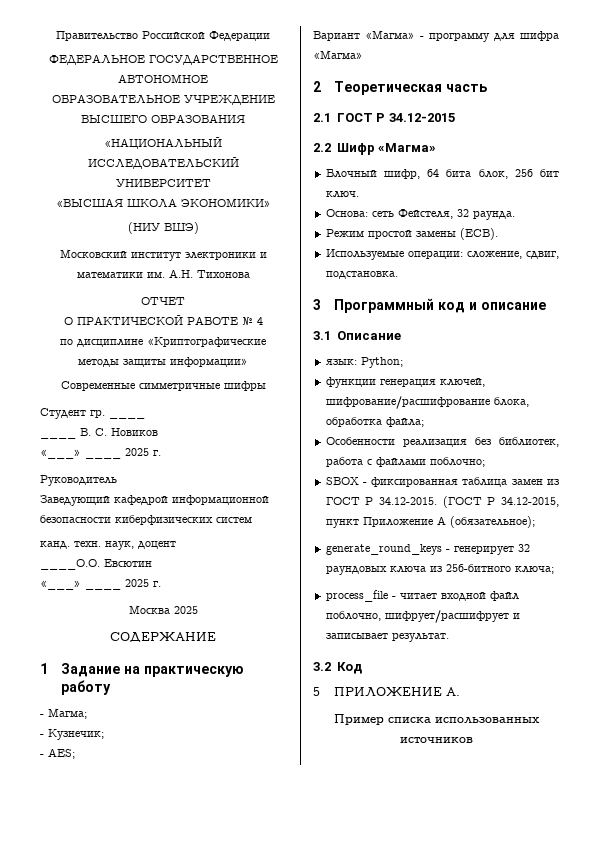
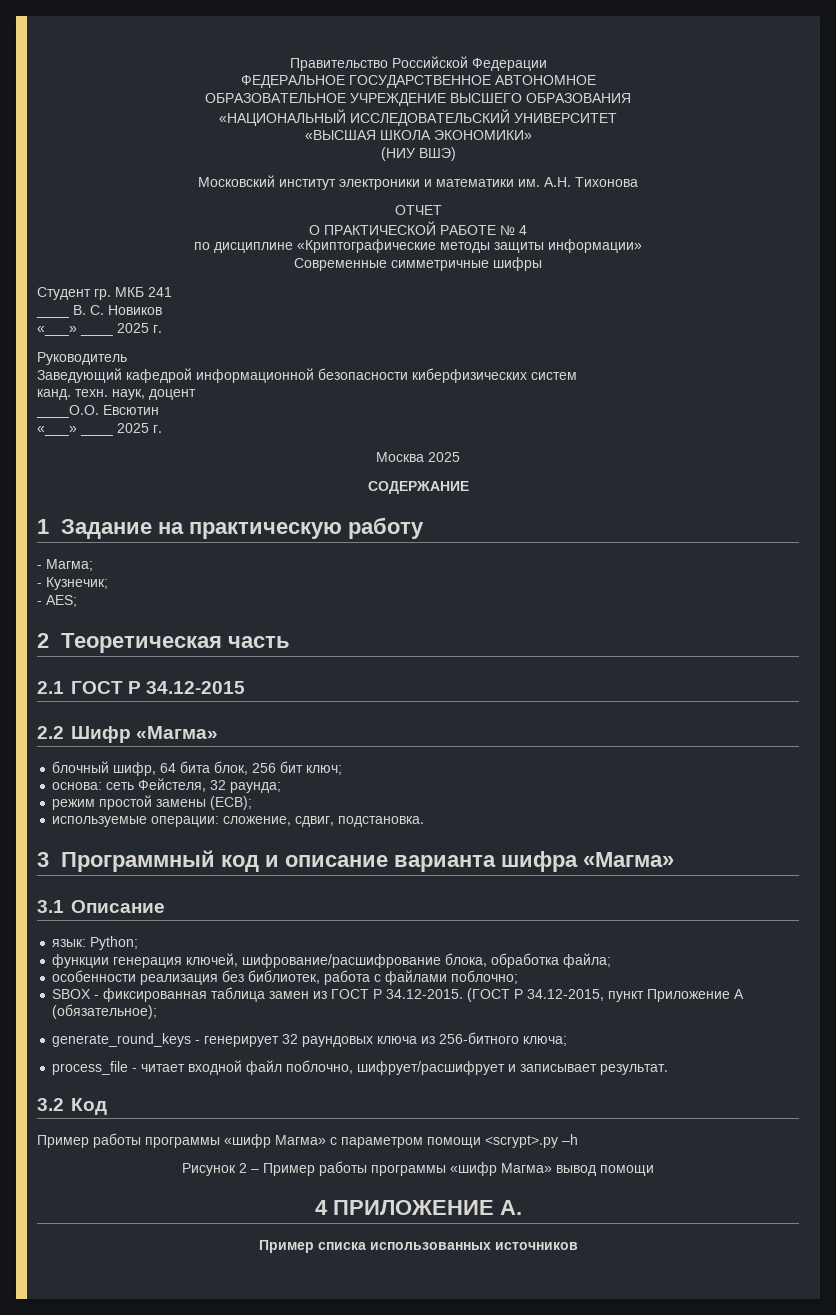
- Студент гр. ____
+ Студент гр. МКБ 241
- Вариант «Магма» - программу для шифра «Магма»
- Блочный шифр, 64 бита блок, 256 бит ключ.
- Основа: сеть Фейстеля, 32 раунда.
- Режим простой замены (ECB).
- Используемые операции: сложение, сдвиг, подстановка.
+ блочный шифр, 64 бита блок, 256 бит ключ;
+ основа: сеть Фейстеля, 32 раунда;
+ режим простой замены (ECB);
+ используемые операции: сложение, сдвиг, подстановка.
- 3 Программный код и описание
+ 3 Программный код и описание варианта шифра «Магма»
- Особенности реализация без библиотек, работа с файлами поблочно;
+ особенности реализация без библиотек, работа с файлами поблочно;
- 5 ПРИЛОЖЕНИЕ А.
+ Пример работы программы «шифр Магма» с параметром помощи <scrypt>.py –h
+ Рисунок 2 – Пример работы программы «шифр Магма» вывод помощи
+ 4 ПРИЛОЖЕНИЕ А.

